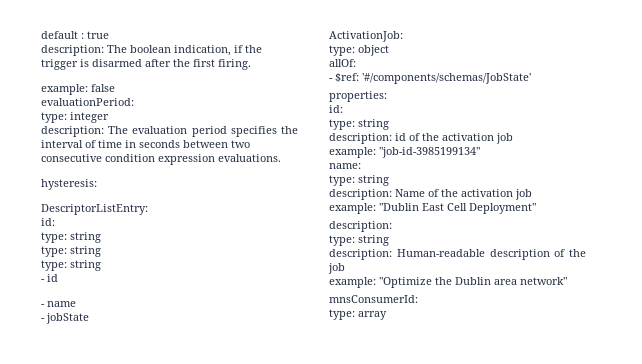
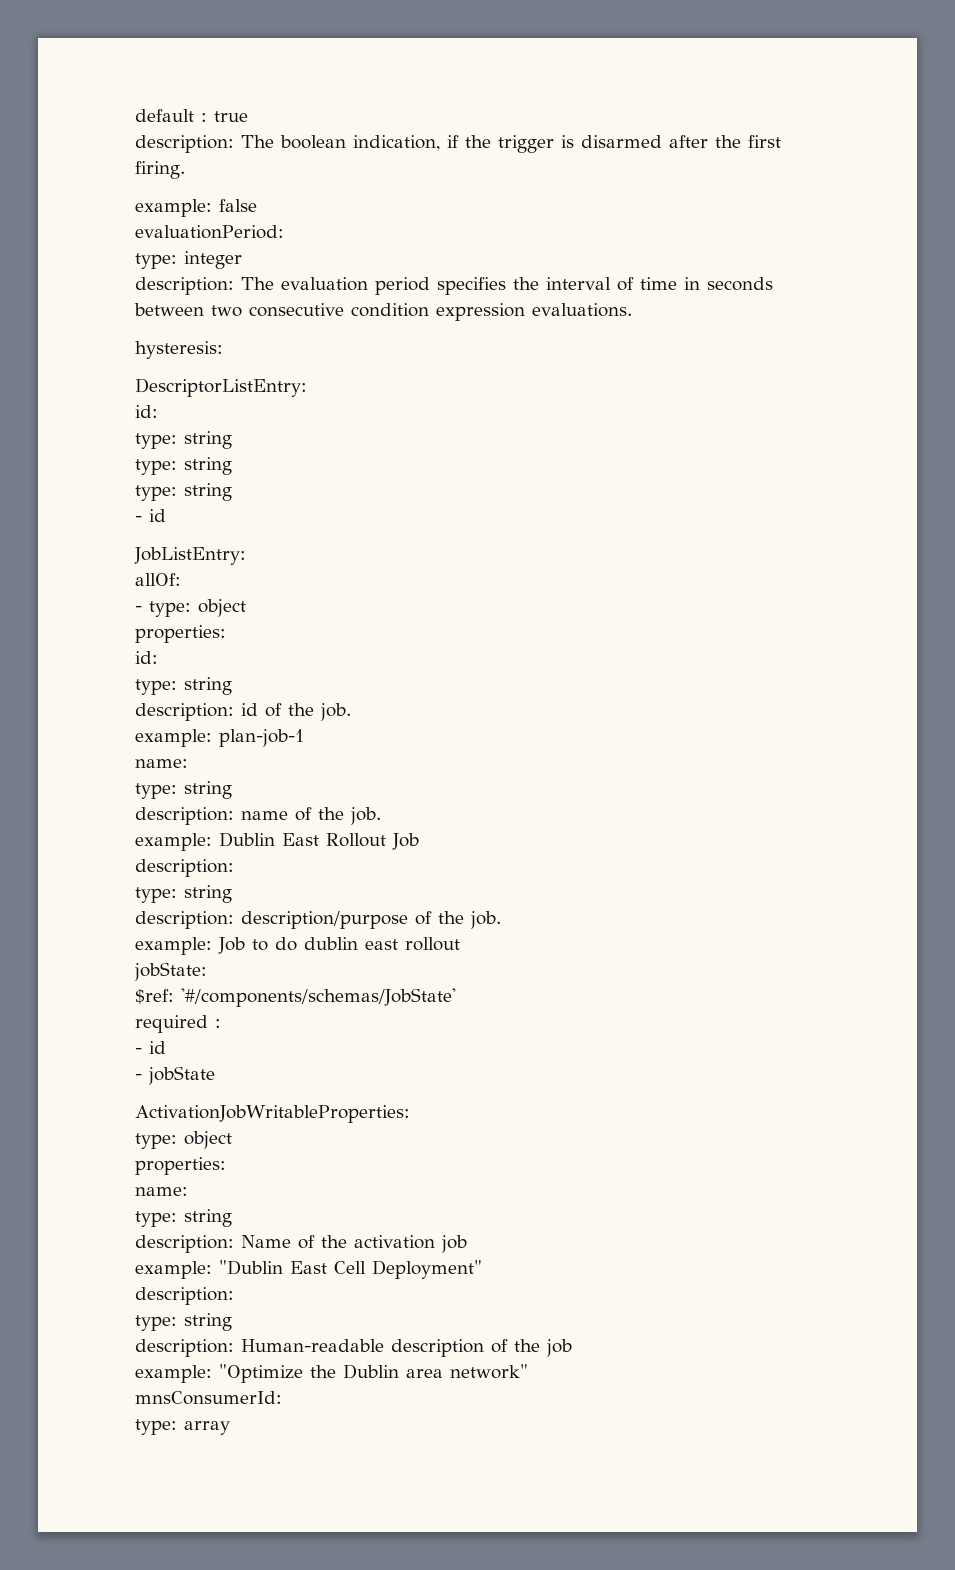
- - name
- - jobState
- ActivationJob:
- type: object
+ JobListEntry:
- - $ref: '#/components/schemas/JobState'
+ - type: object
- description: id of the activation job
- example: "job-id-3985199134"
+ description: id of the job.
+ example: plan-job-1
+ name:
+ type: string
+ description: name of the job.
+ example: Dublin East Rollout Job
+ description:
+ type: string
+ description: description/purpose of the job.
+ example: Job to do dublin east rollout
+ jobState:
+ $ref: '#/components/schemas/JobState'
+ required :
+ - id
+ - jobState
+ ActivationJobWritableProperties:
+ type: object
+ properties:

